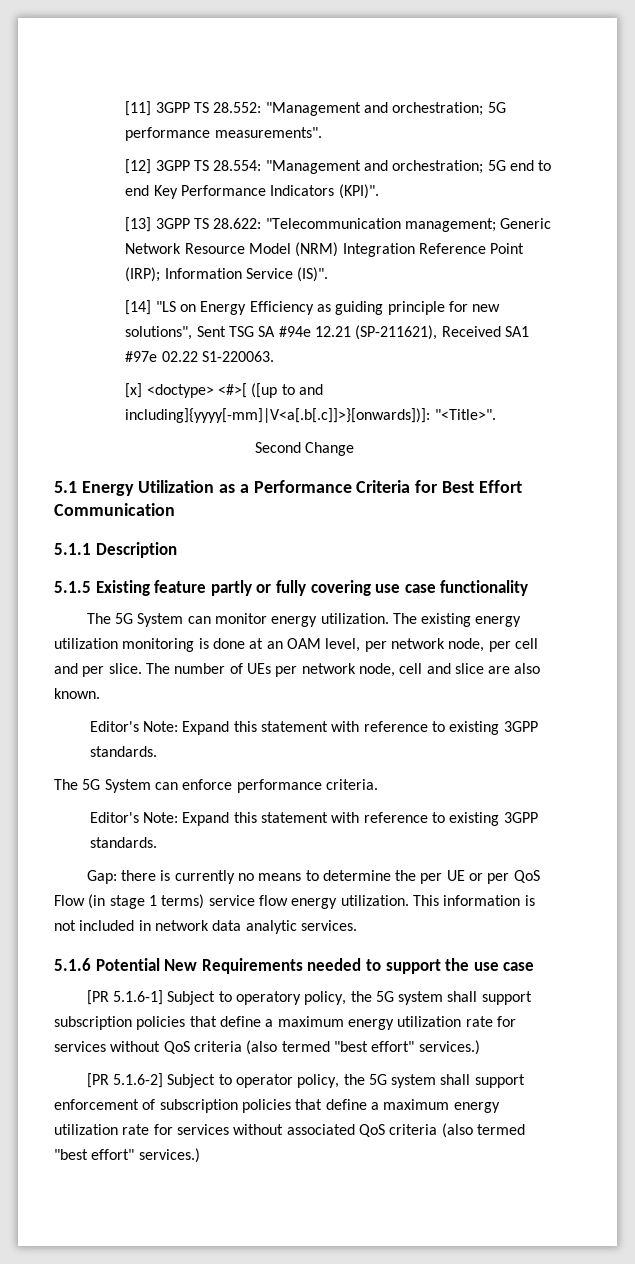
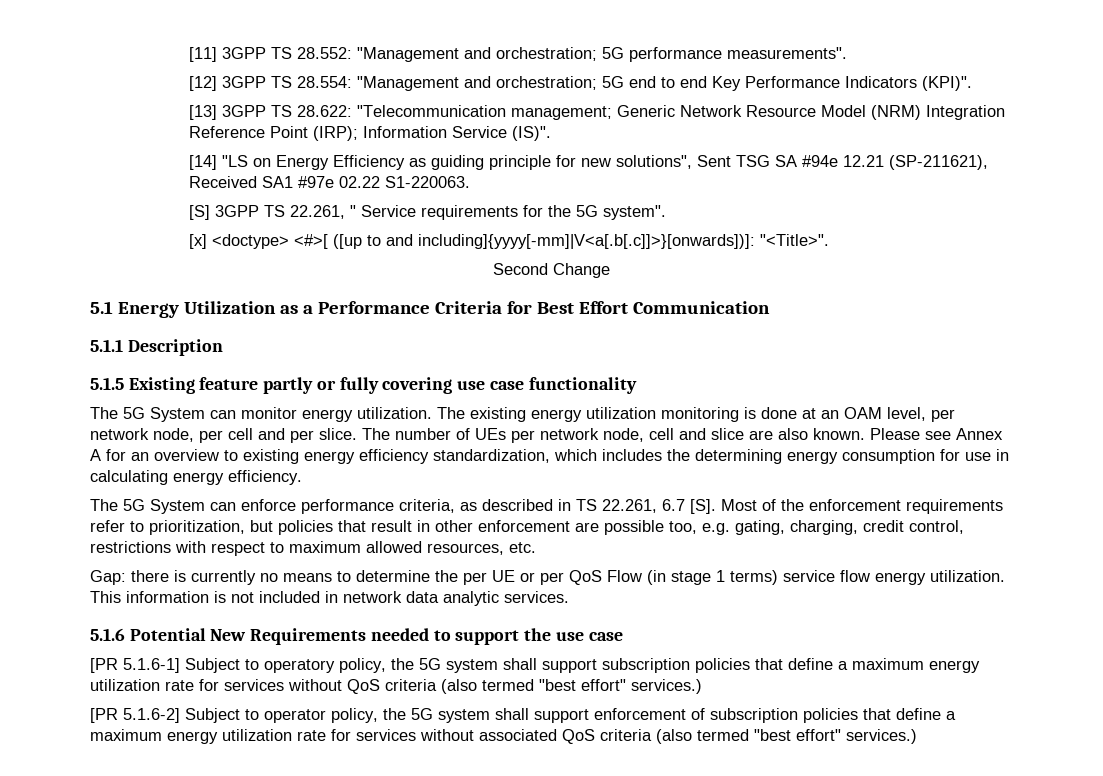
+ [S] 3GPP TS 22.261, " Service requirements for the 5G system".
- The number of UEs per network node, cell and slice are also known.
- Editor's Note: Expand this statement with reference to existing 3GPP standards.
+ The number of UEs per network node, cell and slice are also known. Please see Annex A for an overview to existing energy efficiency standardization, which includes the determining energy consumption for use in calculating energy efficiency.
- The 5G System can enforce performance criteria.
- Editor's Note: Expand this statement with reference to existing 3GPP standards.
+ The 5G System can enforce performance criteria, as described in TS 22.261, 6.7 [S]. Most of the enforcement requirements refer to prioritization, but policies that result in other enforcement are possible too, e.g. gating, charging, credit control, restrictions with respect to maximum allowed resources, etc.

